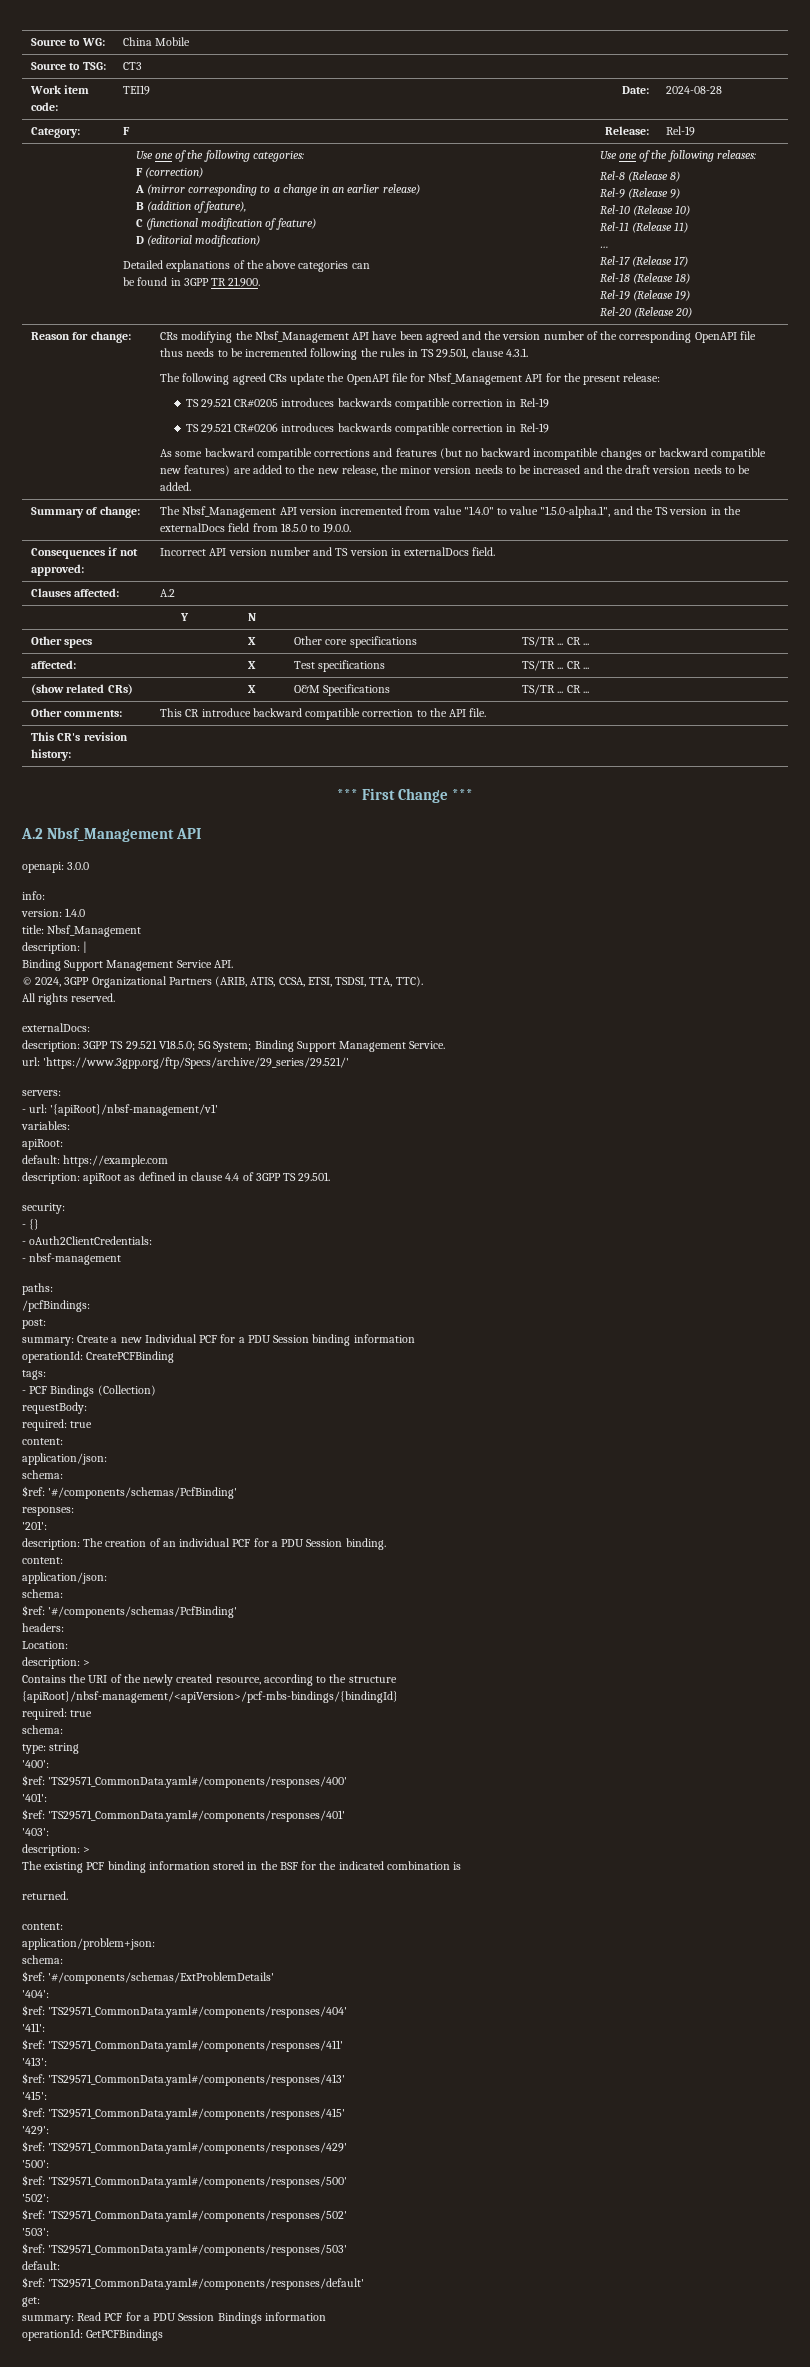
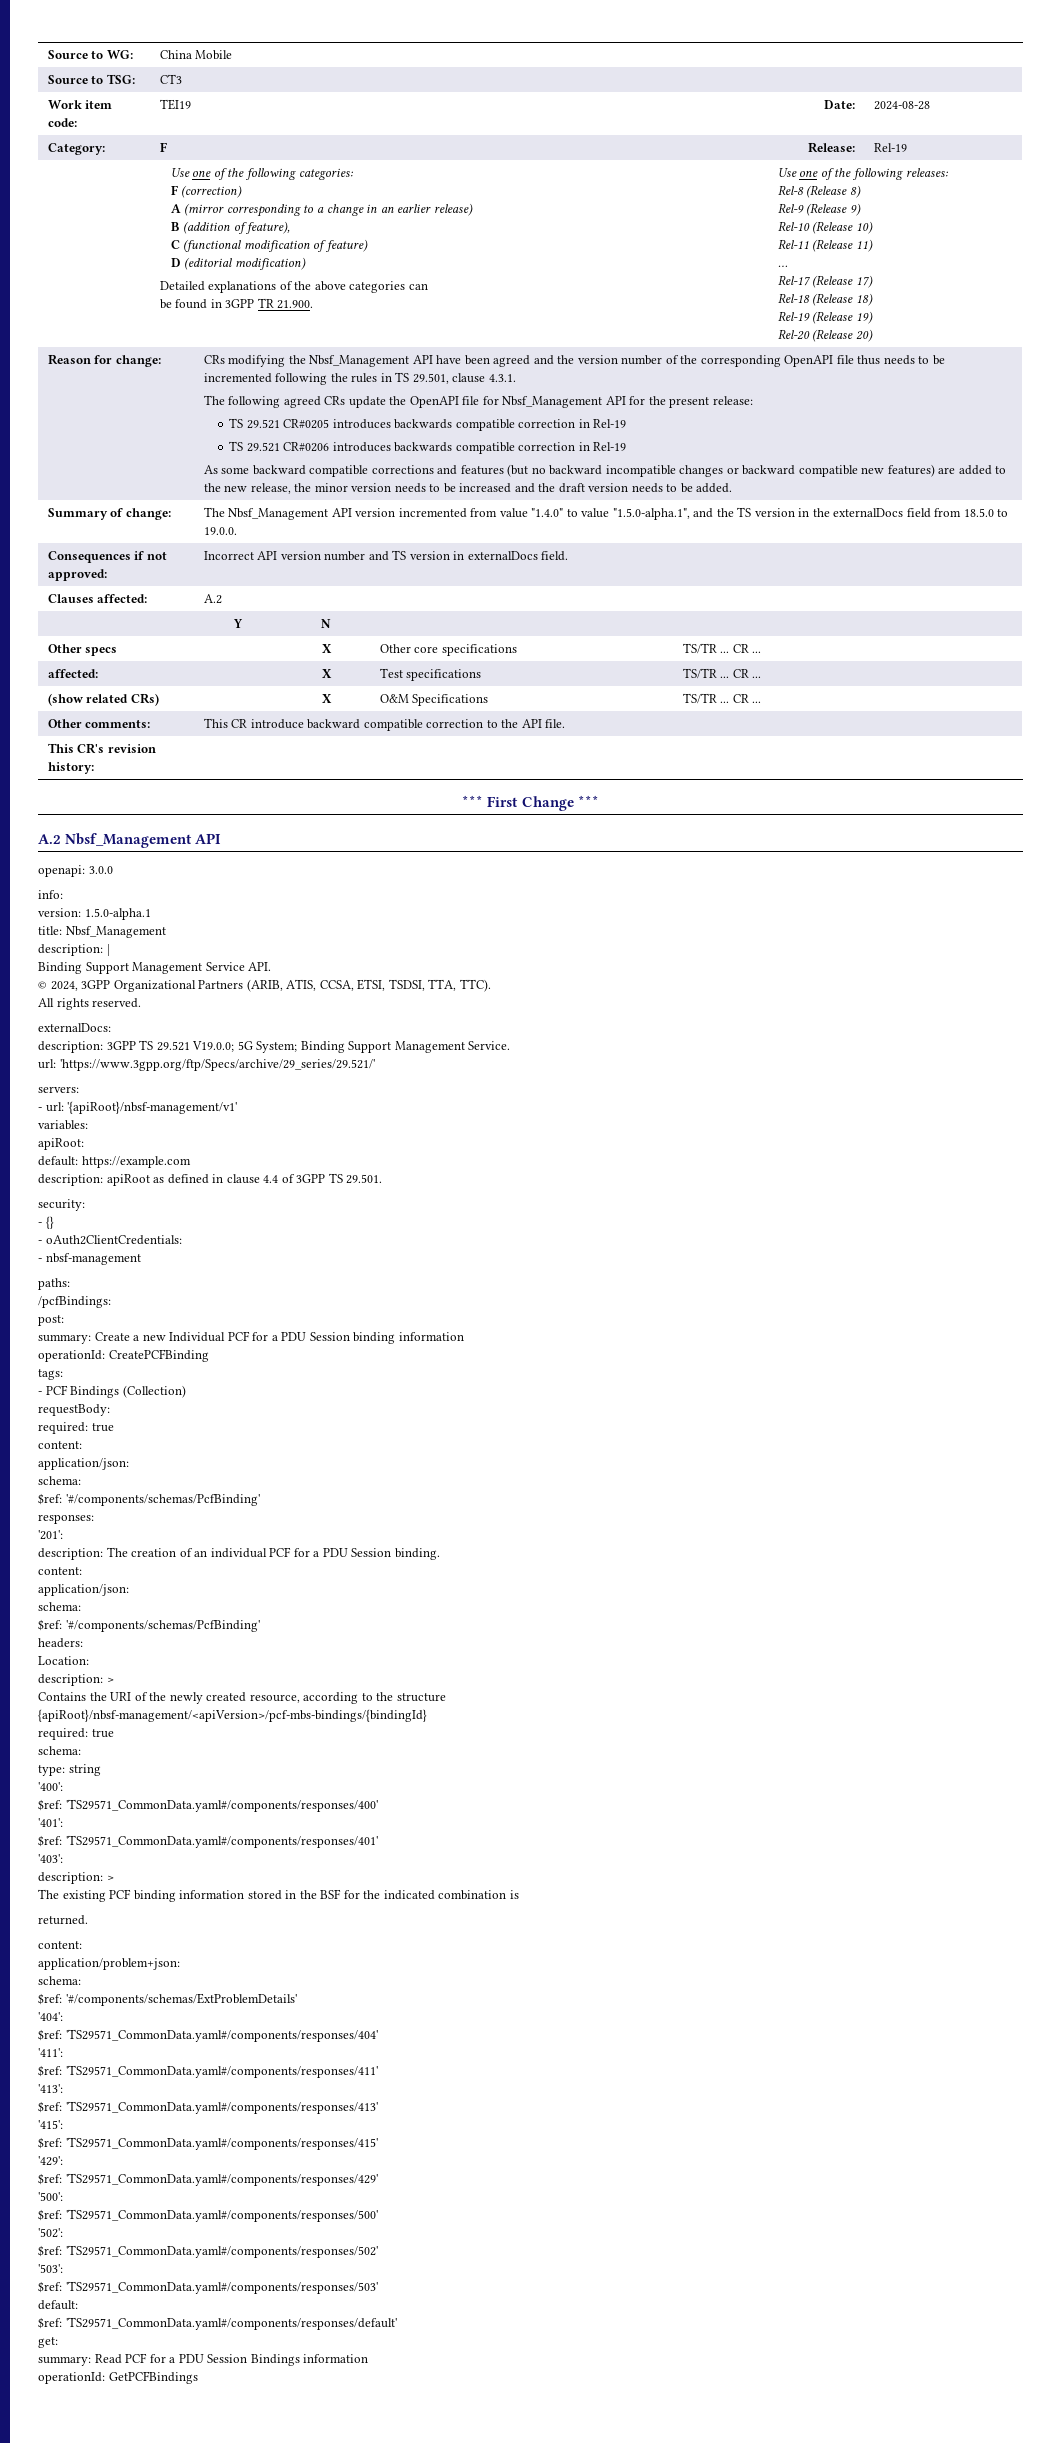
- version: 1.4.0
+ version: 1.5.0-alpha.1
- description: 3GPP TS 29.521 V18.5.0; 5G System; Binding Support Management Service.
+ description: 3GPP TS 29.521 V19.0.0; 5G System; Binding Support Management Service.

